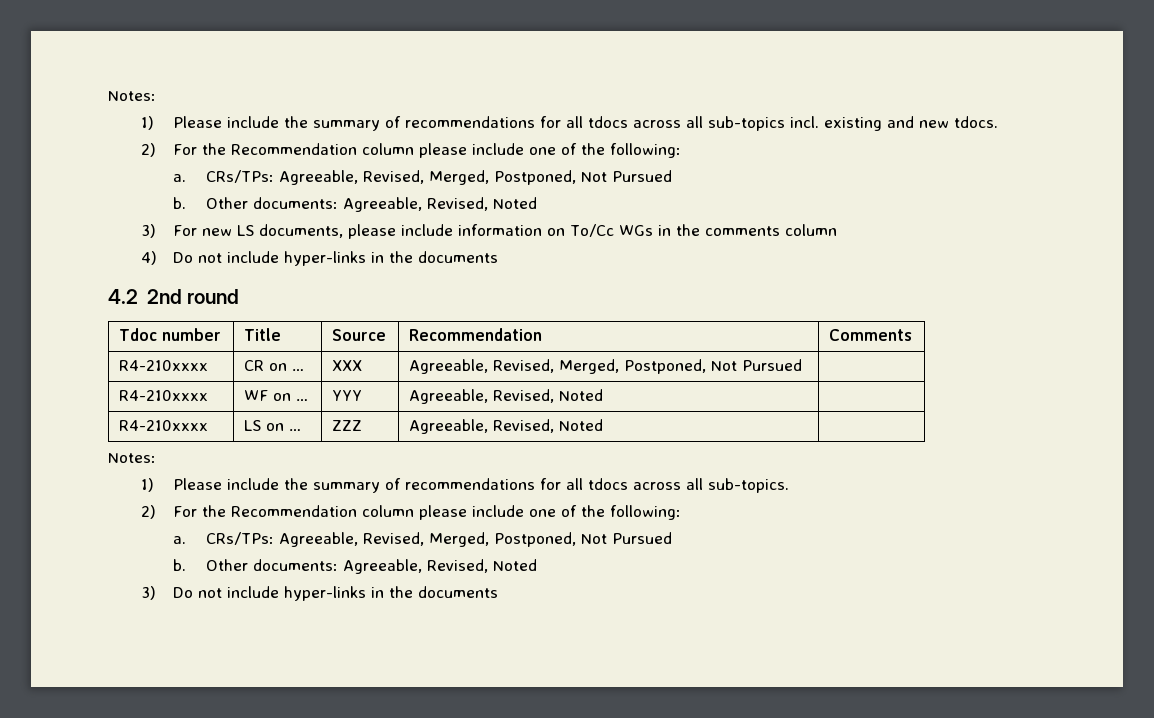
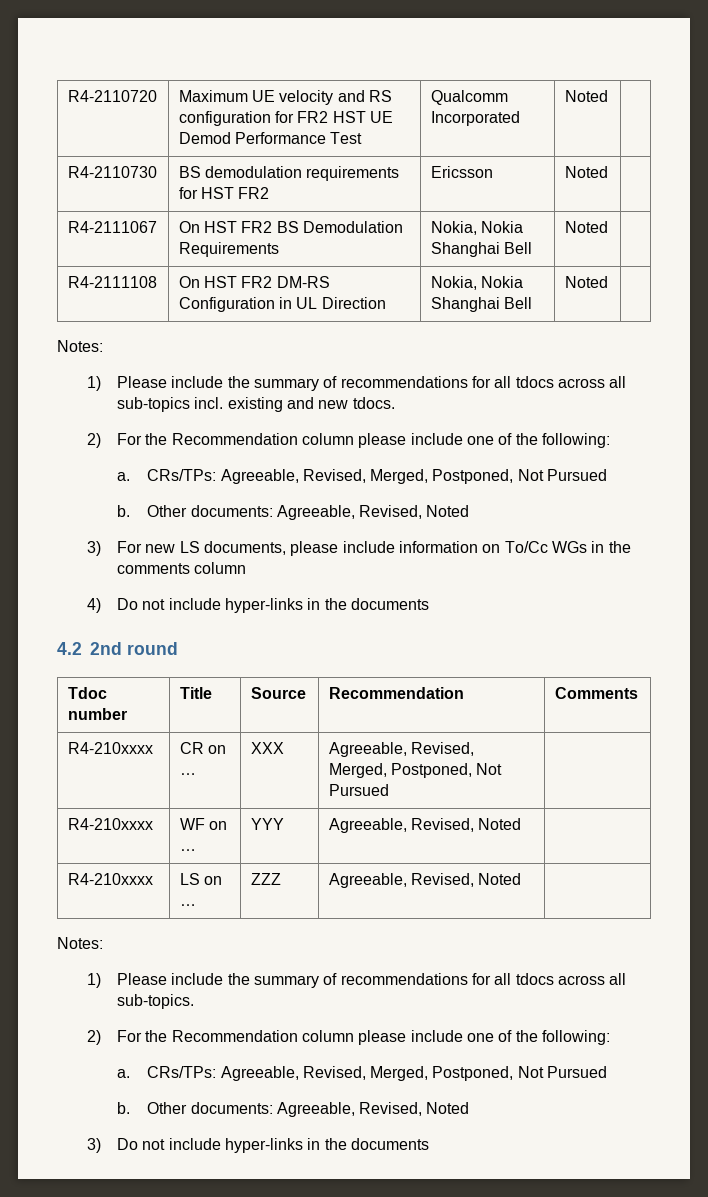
+ R4-2110720 | Maximum UE velocity and RS configuration for FR2 HST UE Demod Performance Test | Qualcomm Incorporated | Noted |
+ R4-2110730 | BS demodulation requirements for HST FR2 | Ericsson | Noted |
+ R4-2111067 | On HST FR2 BS Demodulation Requirements | Nokia, Nokia Shanghai Bell | Noted |
+ R4-2111108 | On HST FR2 DM-RS Configuration in UL Direction | Nokia, Nokia Shanghai Bell | Noted |

